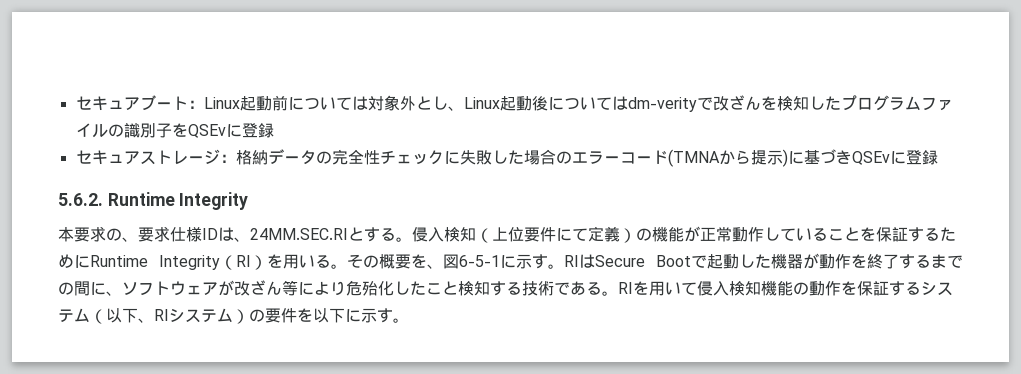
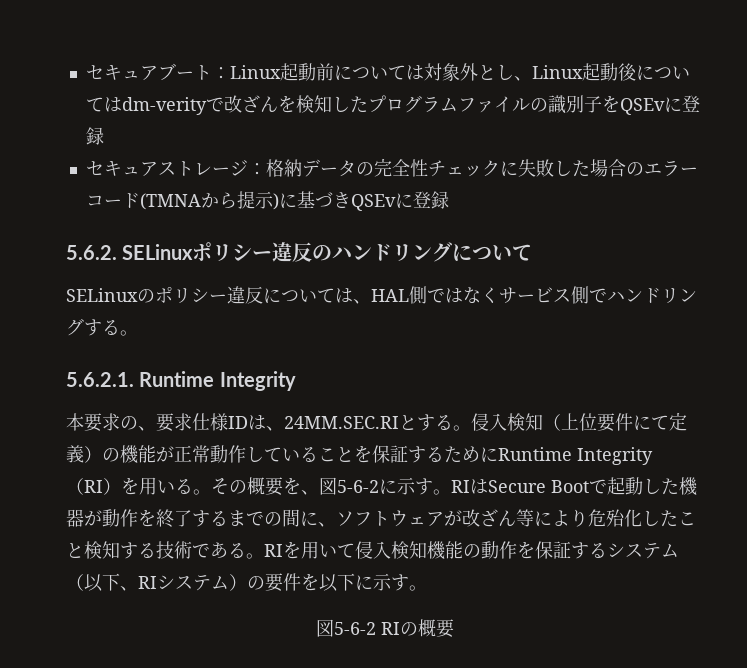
- 5.6.2. Runtime Integrity
+ 5.6.2. SELinuxポリシー違反のハンドリングについて
+ SELinuxのポリシー違反については、HAL側ではなくサービス側でハンドリングする。
+ 5.6.2.1. Runtime Integrity
- その概要を、図6-5-1に示す。
+ その概要を、図5-6-2に示す。
+ 図5-6-2 RIの概要

